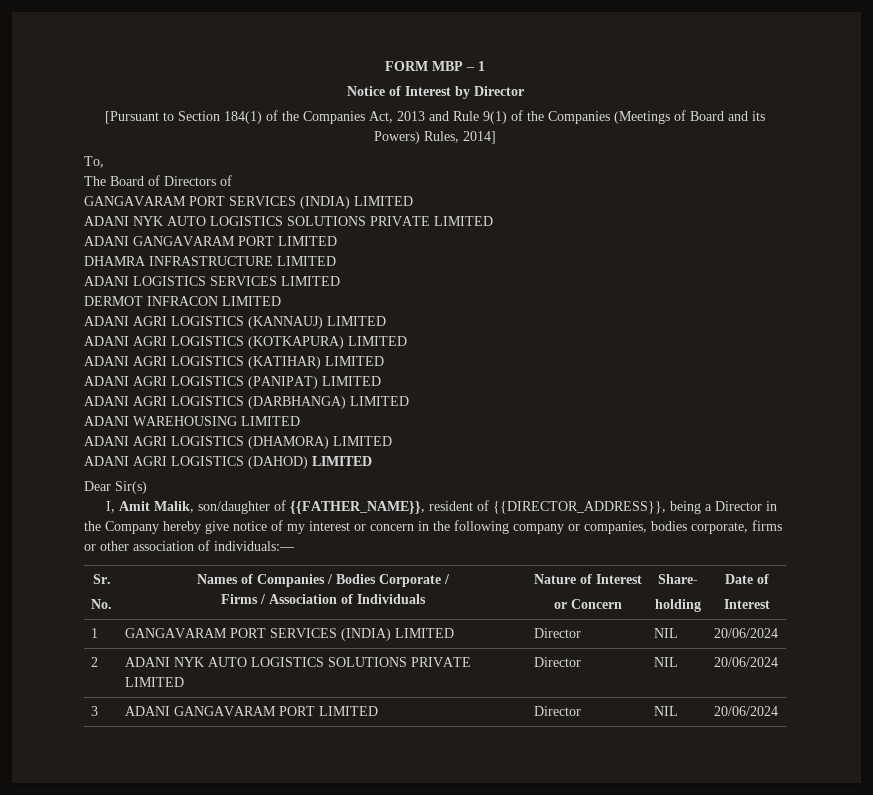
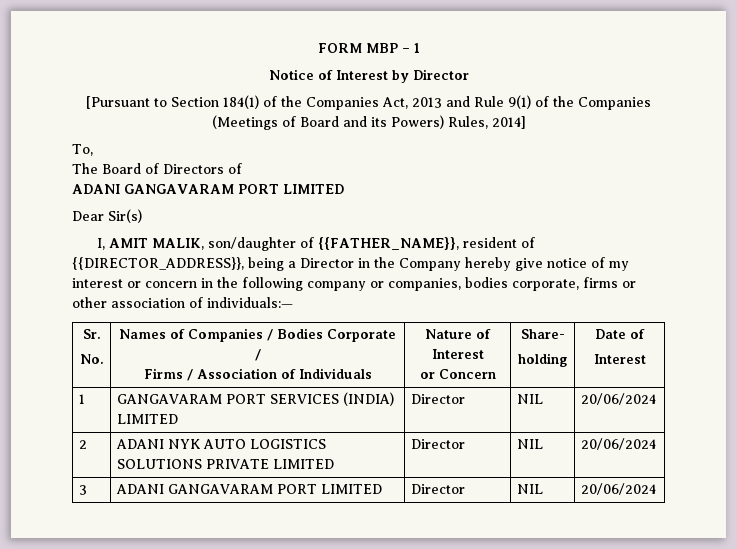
  The Board of Directors of
- GANGAVARAM PORT SERVICES (INDIA) LIMITED
- ADANI NYK AUTO LOGISTICS SOLUTIONS PRIVATE LIMITED
  ADANI GANGAVARAM PORT LIMITED
- DHAMRA INFRASTRUCTURE LIMITED
- ADANI LOGISTICS SERVICES LIMITED
- DERMOT INFRACON LIMITED
- ADANI AGRI LOGISTICS (KANNAUJ) LIMITED
- ADANI AGRI LOGISTICS (KOTKAPURA) LIMITED
- ADANI AGRI LOGISTICS (KATIHAR) LIMITED
- ADANI AGRI LOGISTICS (PANIPAT) LIMITED
- ADANI AGRI LOGISTICS (DARBHANGA) LIMITED
- ADANI WAREHOUSING LIMITED
- ADANI AGRI LOGISTICS (DHAMORA) LIMITED
- ADANI AGRI LOGISTICS (DAHOD) LIMITED
- I, Amit Malik, son/daughter of {{FATHER_NAME}}, resident of {{DIRECTOR_ADDRESS}}, being a Director in the Company hereby give notice of my interest or concern in the following company or companies, bodies corporate, firms or other association of individuals:—
+ I, AMIT MALIK, son/daughter of {{FATHER_NAME}}, resident of {{DIRECTOR_ADDRESS}}, being a Director in the Company hereby give notice of my interest or concern in the following company or companies, bodies corporate, firms or other association of individuals:—

